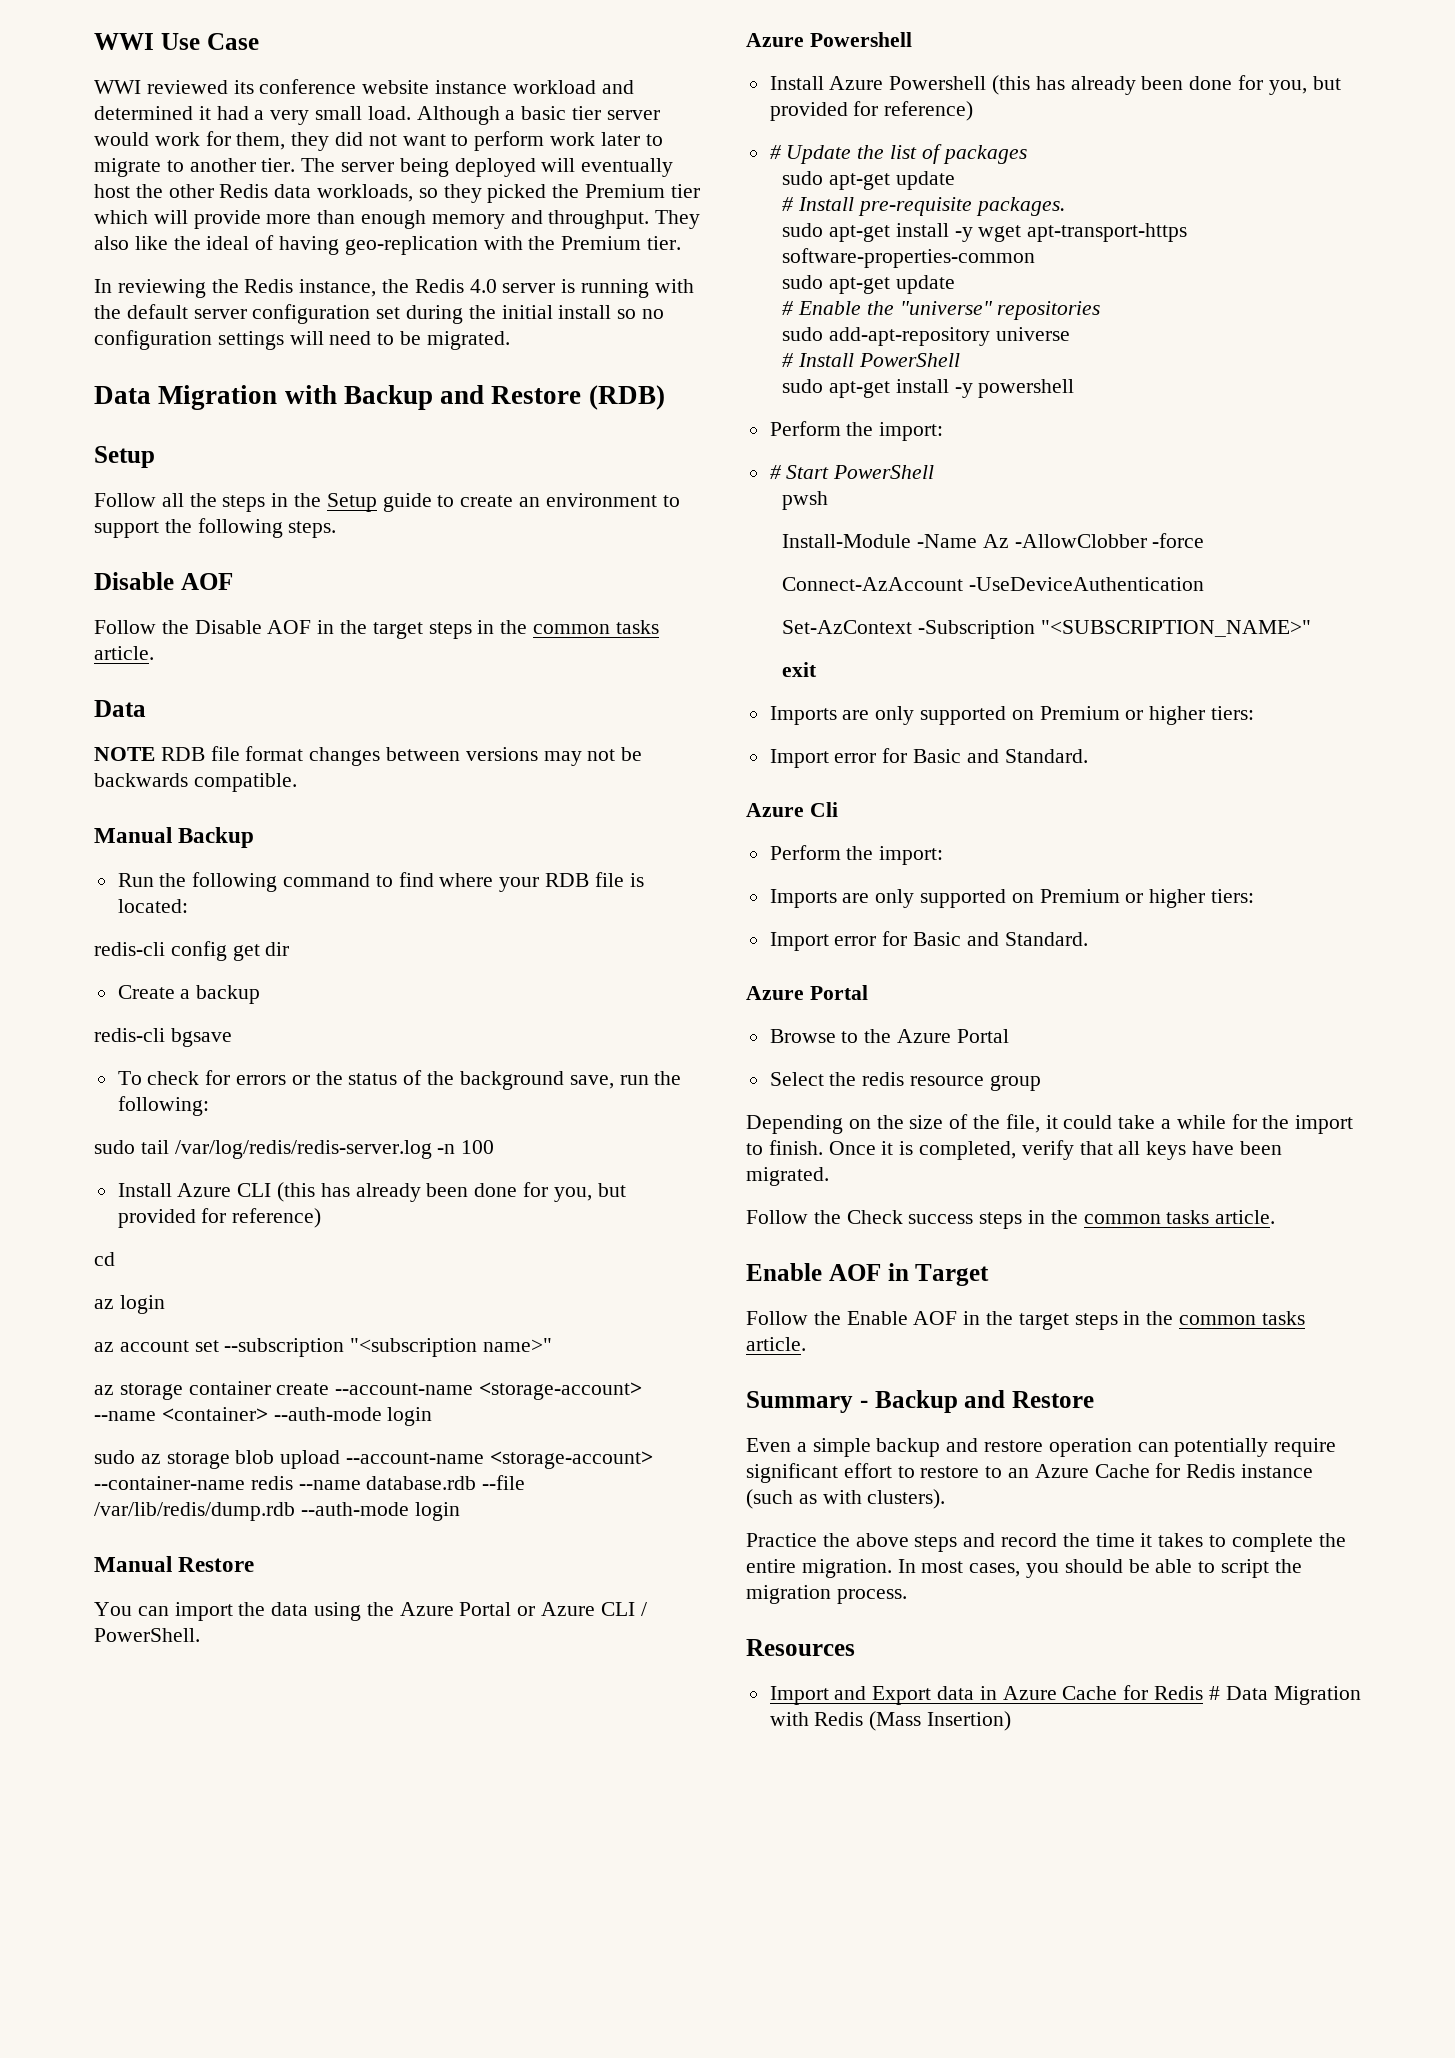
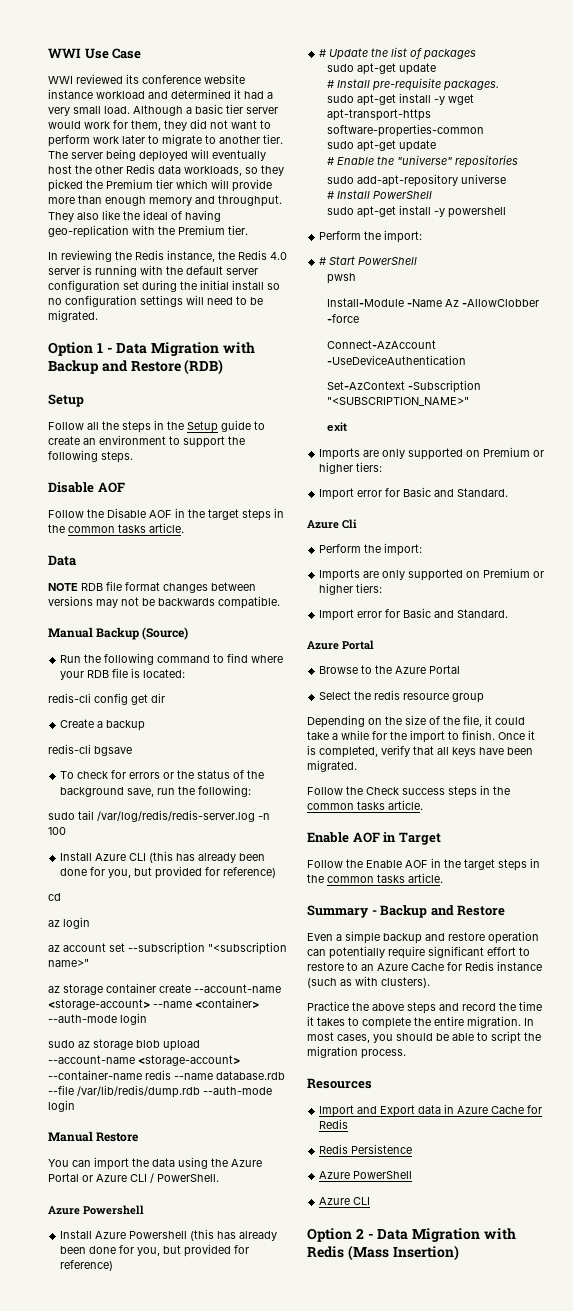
- Data Migration with Backup and Restore (RDB)
+ Option 1 - Data Migration with Backup and Restore (RDB)
- Manual Backup
+ Manual Backup (Source)
- Import and Export data in Azure Cache for Redis # Data Migration with Redis (Mass Insertion)
+ Import and Export data in Azure Cache for Redis
+ Redis Persistence
+ Azure PowerShell
+ Azure CLI
+ Option 2 - Data Migration with Redis (Mass Insertion)

